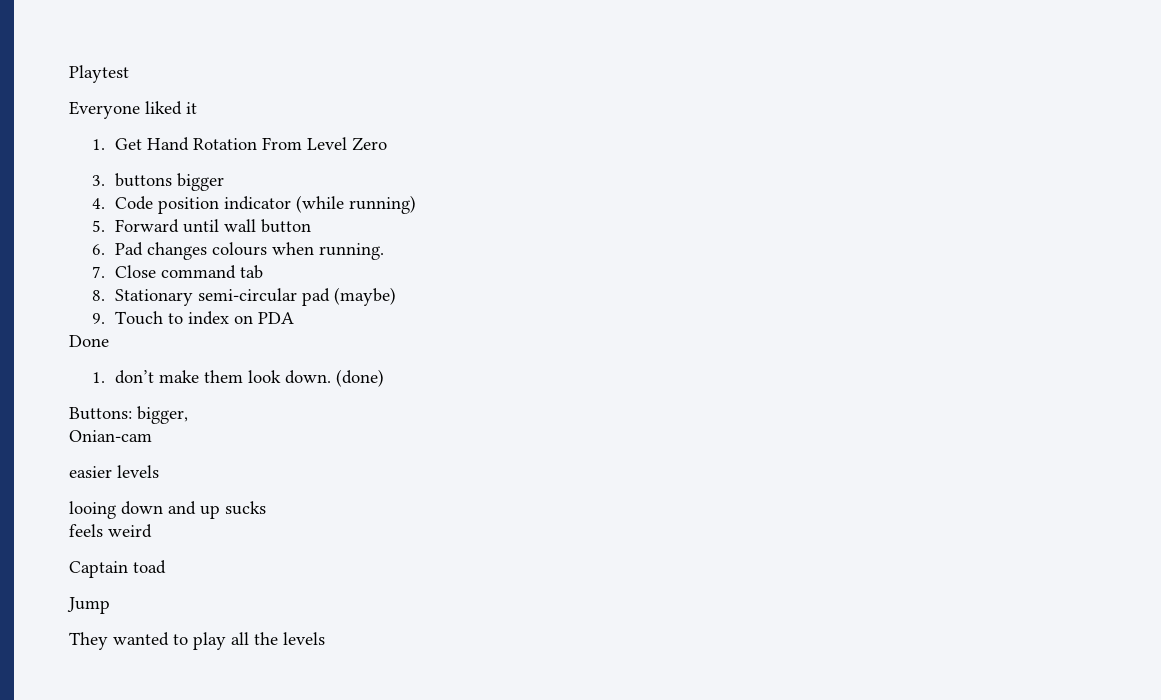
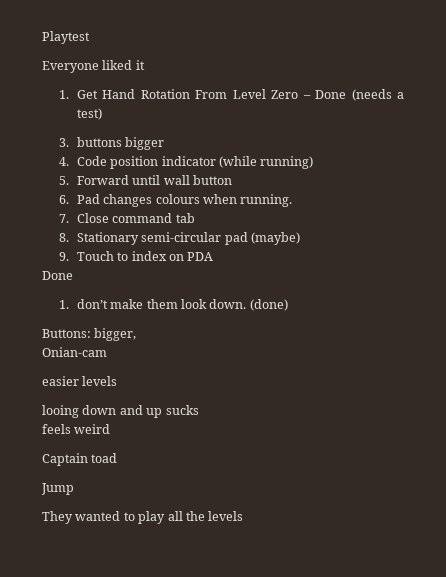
- 1. Get Hand Rotation From Level Zero
+ 1. Get Hand Rotation From Level Zero – Done (needs a test)

